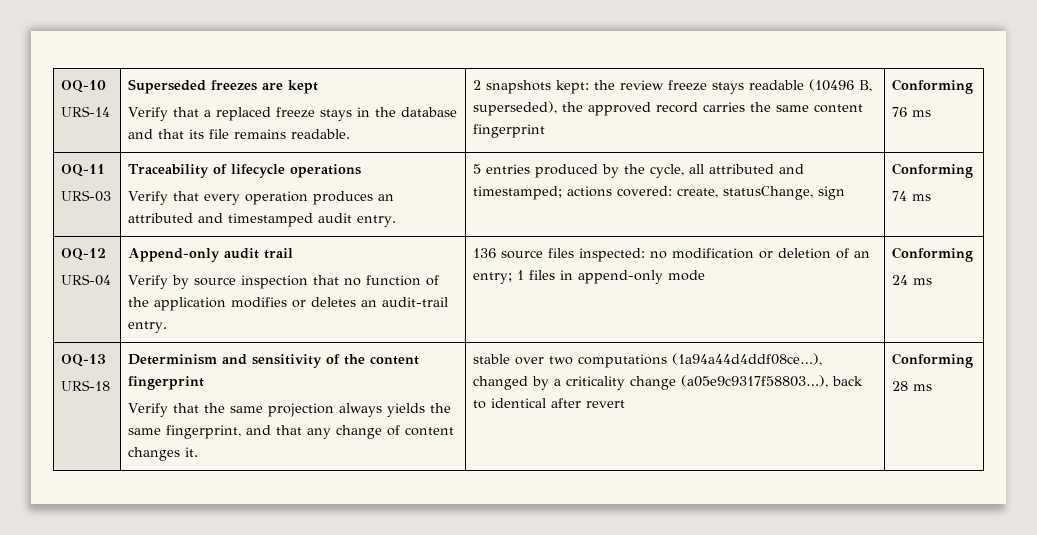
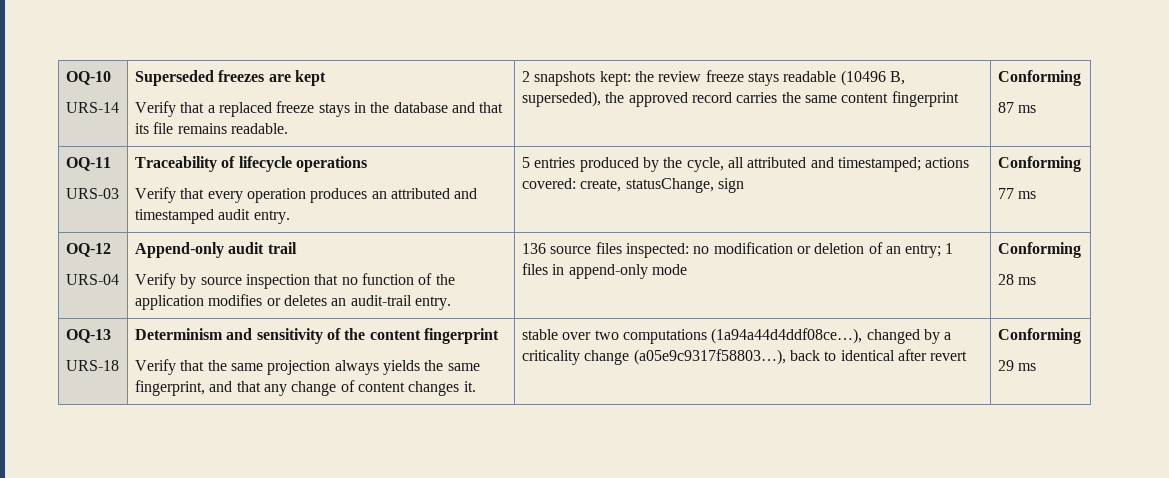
- 76 ms
+ 87 ms
  OQ-11
  URS-03 | Traceability of lifecycle operations
  Verify that every operation produces an attributed and timestamped audit entry. | 5 entries produced by the cycle, all attributed and timestamped; actions covered: create, statusChange, sign | Conforming
- 74 ms
+ 77 ms
  OQ-12
  URS-04 | Append-only audit trail
  Verify by source inspection that no function of the application modifies or deletes an audit-trail entry. | 136 source files inspected: no modification or deletion of an entry; 1 files in append-only mode | Conforming
- 24 ms
+ 28 ms
- 28 ms
+ 29 ms

